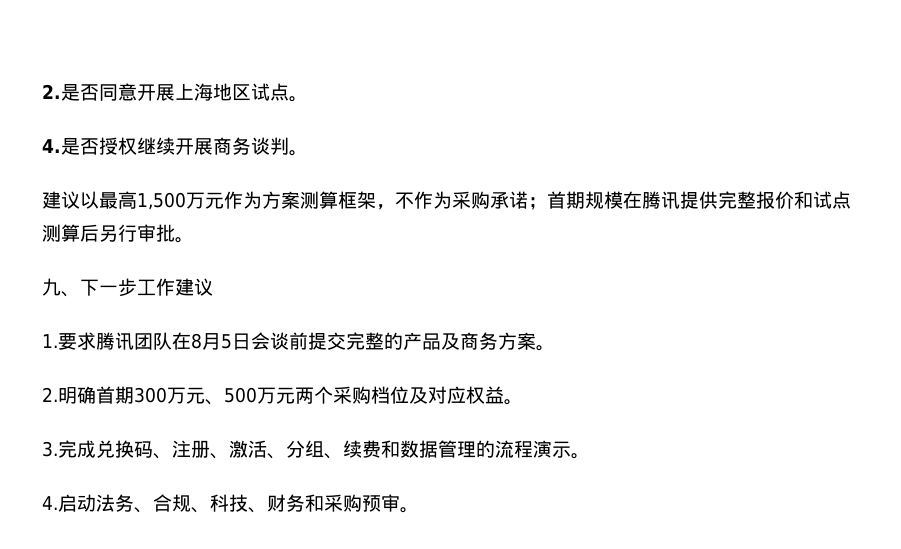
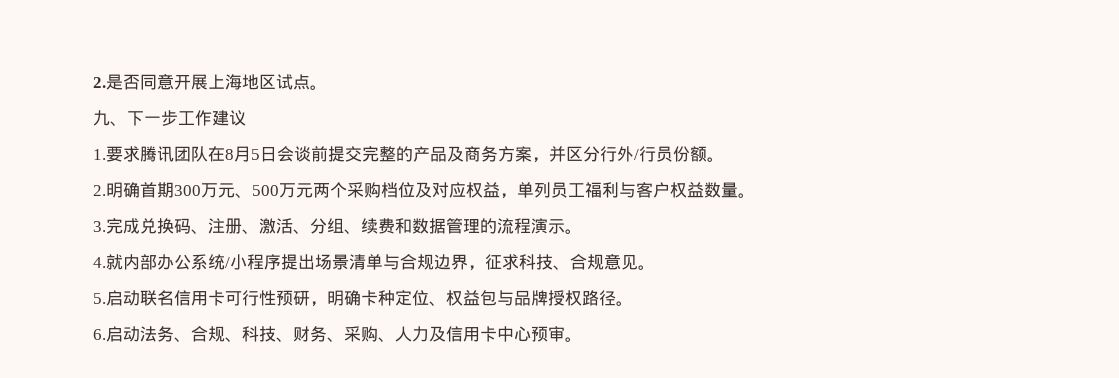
- 4.是否授权继续开展商务谈判。
- 建议以最高1,500万元作为方案测算框架，不作为采购承诺；首期规模在腾讯提供完整报价和试点测算后另行审批。
- 1.要求腾讯团队在8月5日会谈前提交完整的产品及商务方案。
+ 1.要求腾讯团队在8月5日会谈前提交完整的产品及商务方案，并区分行外/行员份额。
- 2.明确首期300万元、500万元两个采购档位及对应权益。
+ 2.明确首期300万元、500万元两个采购档位及对应权益，单列员工福利与客户权益数量。
- 4.启动法务、合规、科技、财务和采购预审。
+ 4.就内部办公系统/小程序提出场景清单与合规边界，征求科技、合规意见。
+ 5.启动联名信用卡可行性预研，明确卡种定位、权益包与品牌授权路径。
+ 6.启动法务、合规、科技、财务、采购、人力及信用卡中心预审。

